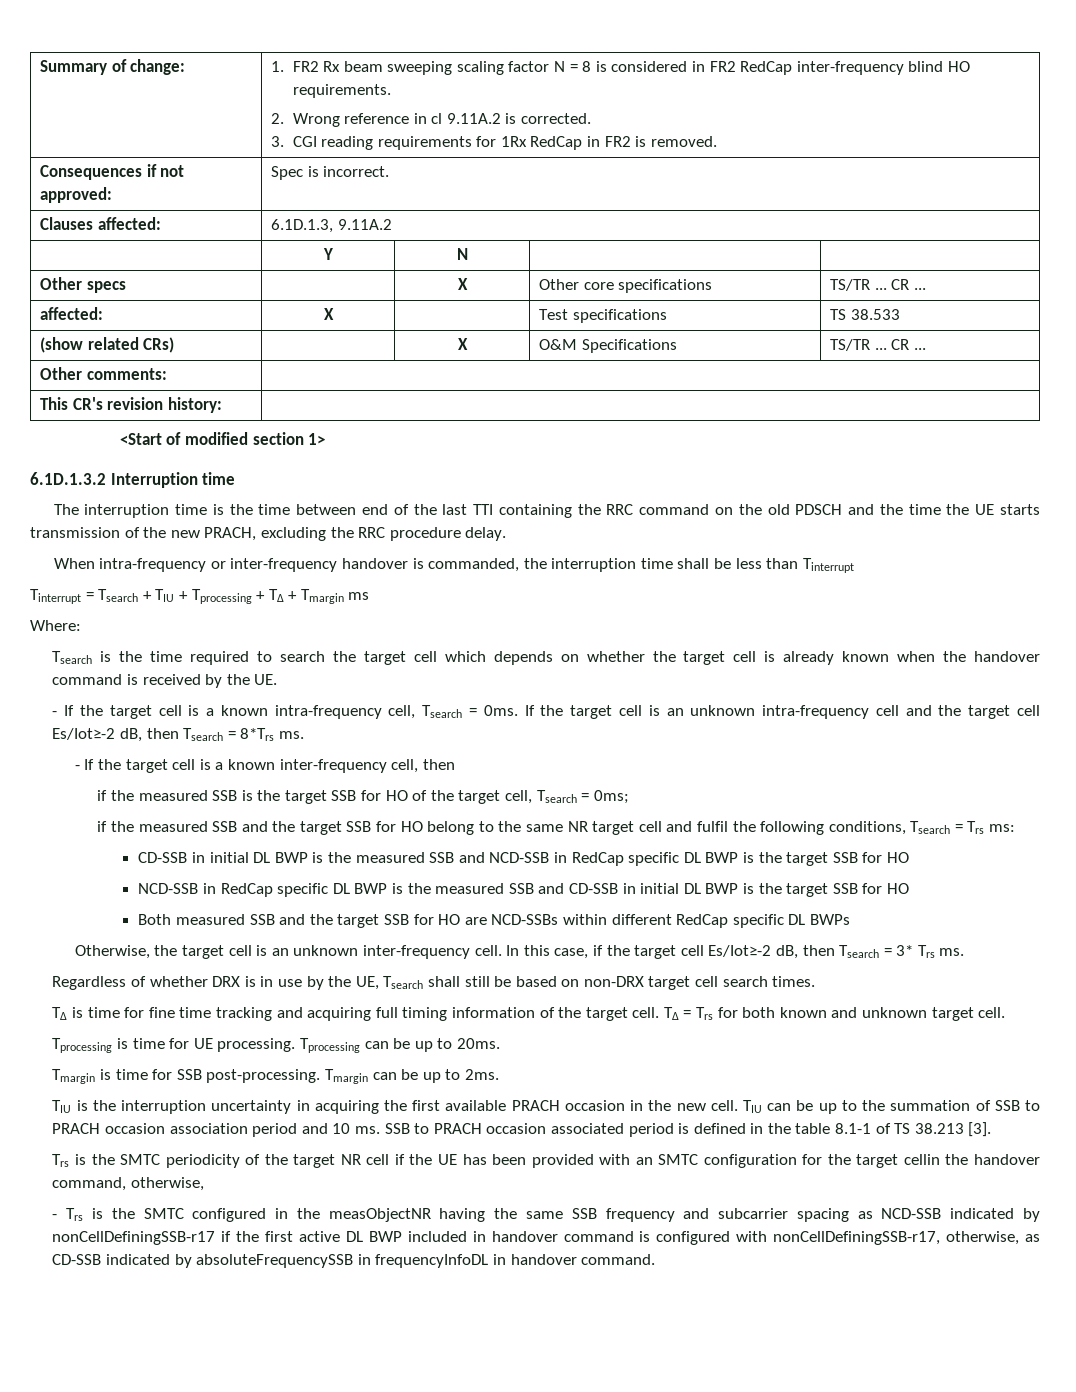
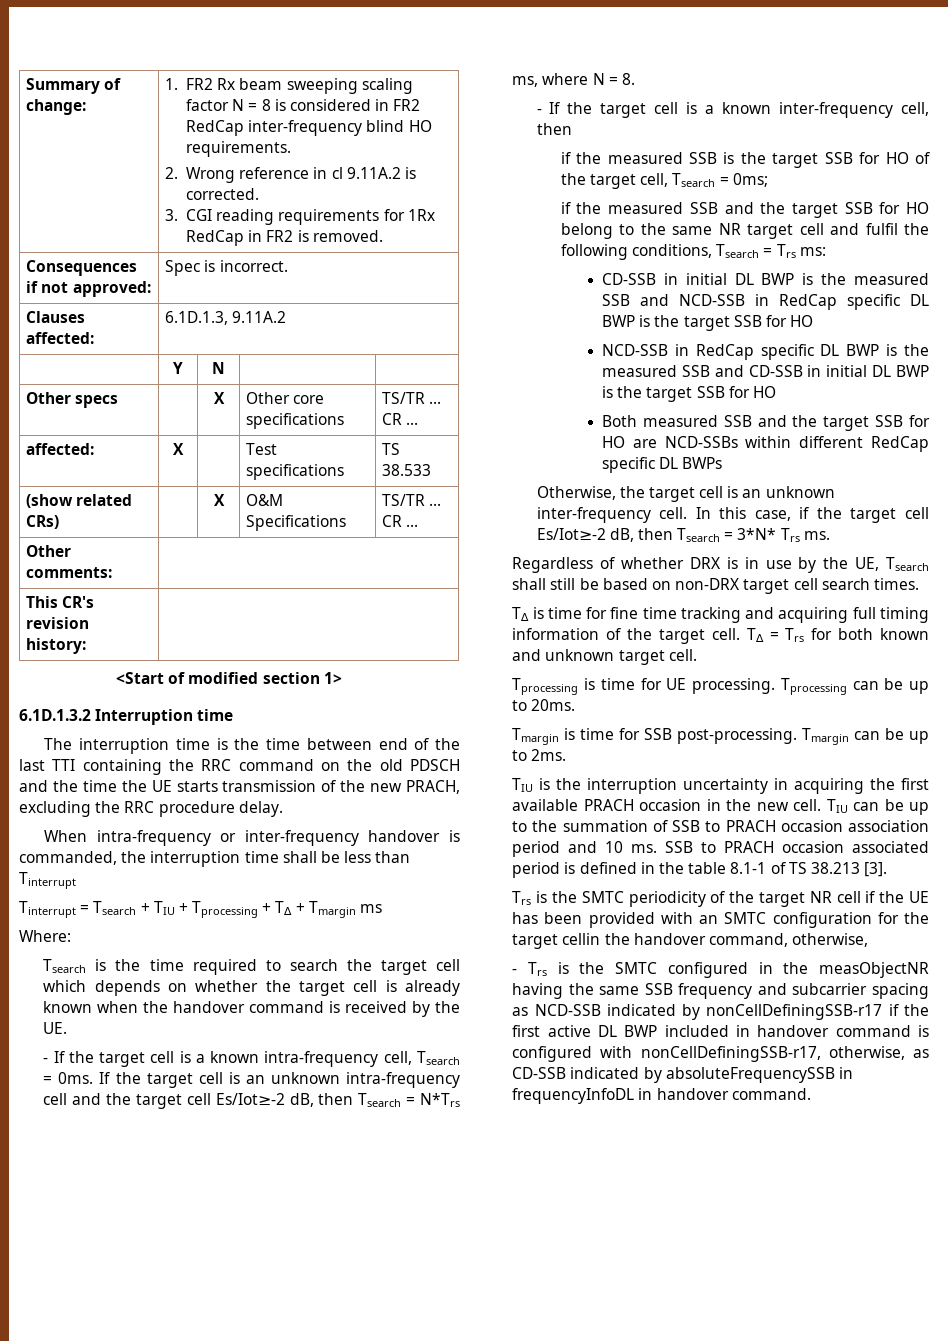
- If the target cell is an unknown intra-frequency cell and the target cell Es/Iot≥-2 dB, then Tsearch = 8*Trs ms.
+ If the target cell is an unknown intra-frequency cell and the target cell Es/Iot≥-2 dB, then Tsearch = N*Trs ms, where N = 8.
- In this case, if the target cell Es/Iot≥-2 dB, then Tsearch = 3* Trs ms.
+ In this case, if the target cell Es/Iot≥-2 dB, then Tsearch = 3*N* Trs ms.

